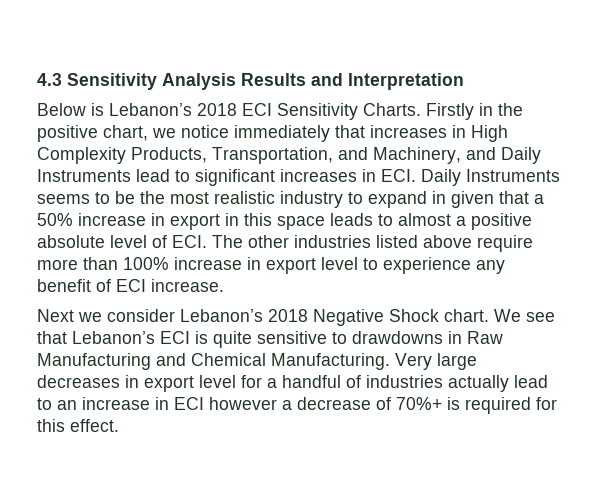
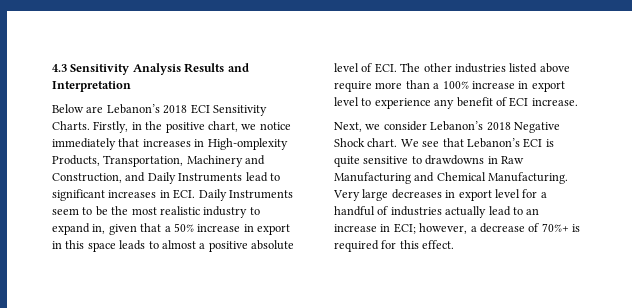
- Below is Lebanon’s 2018 ECI Sensitivity Charts.
+ Below are Lebanon’s 2018 ECI Sensitivity Charts.
- Firstly in the positive chart, we notice immediately that increases in High Complexity Products, Transportation, and Machinery, and Daily Instruments lead to significant increases in ECI. Daily Instruments seems to be the most realistic industry to expand in given that a 50% increase in export in this space leads to almost a positive absolute level of ECI. The other industries listed above require more than 100% increase in export level to experience any benefit of ECI increase.
+ Firstly, in the positive chart, we notice immediately that increases in High-omplexity Products, Transportation, Machinery and Construction, and Daily Instruments lead to significant increases in ECI. Daily Instruments seem to be the most realistic industry to expand in, given that a 50% increase in export in this space leads to almost a positive absolute level of ECI. The other industries listed above require more than a 100% increase in export level to experience any benefit of ECI increase.
- Next we consider Lebanon’s 2018 Negative Shock chart.
+ Next, we consider Lebanon’s 2018 Negative Shock chart.
- Very large decreases in export level for a handful of industries actually lead to an increase in ECI however a decrease of 70%+ is required for this effect.
+ Very large decreases in export level for a handful of industries actually lead to an increase in ECI; however, a decrease of 70%+ is required for this effect.

